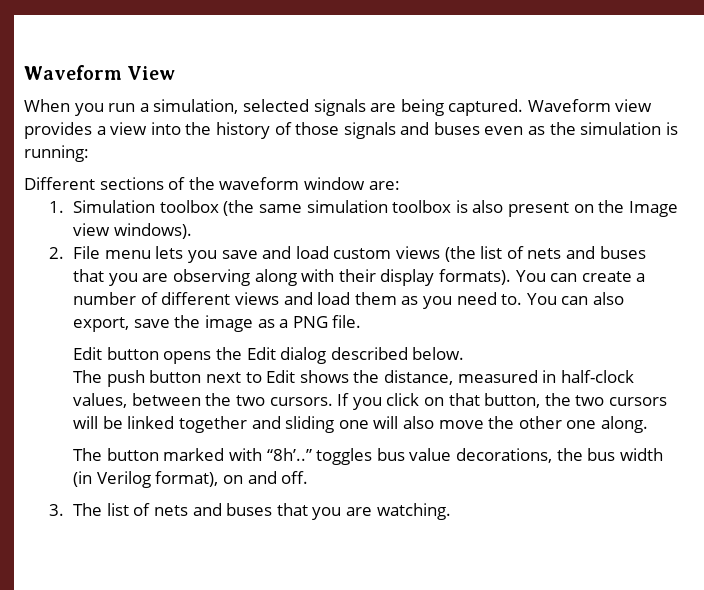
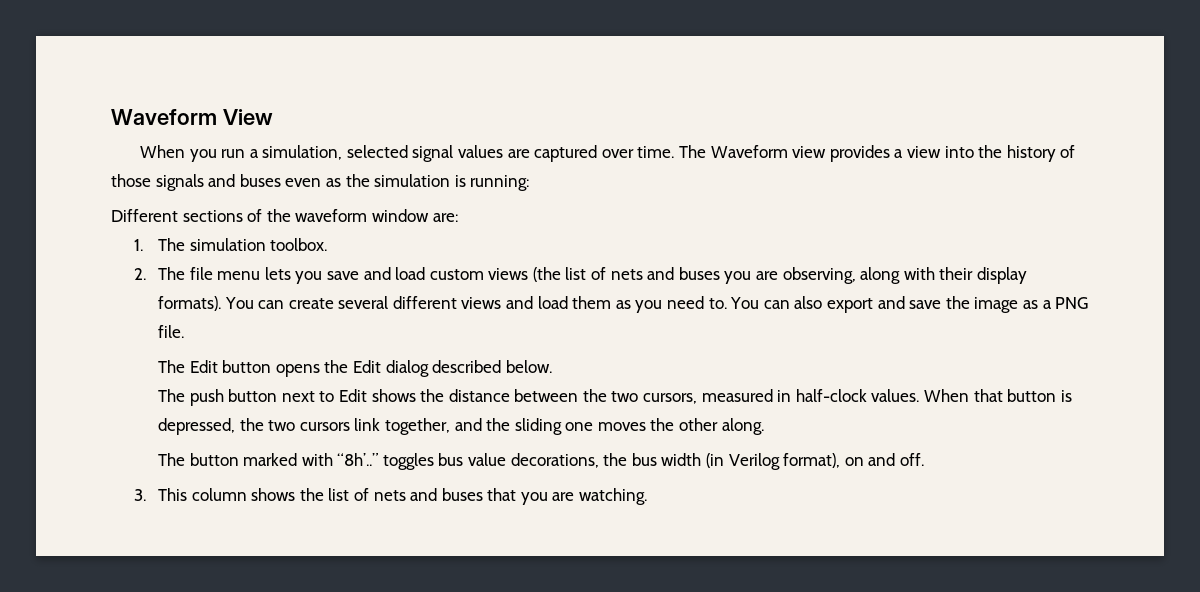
- When you run a simulation, selected signals are being captured. Waveform view provides a view into the history of those signals and buses even as the simulation is running:
+ When you run a simulation, selected signal values are captured over time. The Waveform view provides a view into the history of those signals and buses even as the simulation is running:
- 1. Simulation toolbox (the same simulation toolbox is also present on the Image view windows).
+ 1. The simulation toolbox.
- 2. File menu lets you save and load custom views (the list of nets and buses that you are observing along with their display formats).
+ 2. The file menu lets you save and load custom views (the list of nets and buses you are observing, along with their display formats).
- You can create a number of different views and load them as you need to.
+ You can create several different views and load them as you need to.
- You can also export, save the image as a PNG file.
+ You can also export and save the image as a PNG file.
- Edit button opens the Edit dialog described below.
+ The Edit button opens the Edit dialog described below.
- The push button next to Edit shows the distance, measured in half-clock values, between the two cursors. If you click on that button, the two cursors will be linked together and sliding one will also move the other one along.
+ The push button next to Edit shows the distance between the two cursors, measured in half-clock values. When that button is depressed, the two cursors link together, and the sliding one moves the other along.
- 3. The list of nets and buses that you are watching.
+ 3. This column shows the list of nets and buses that you are watching.

